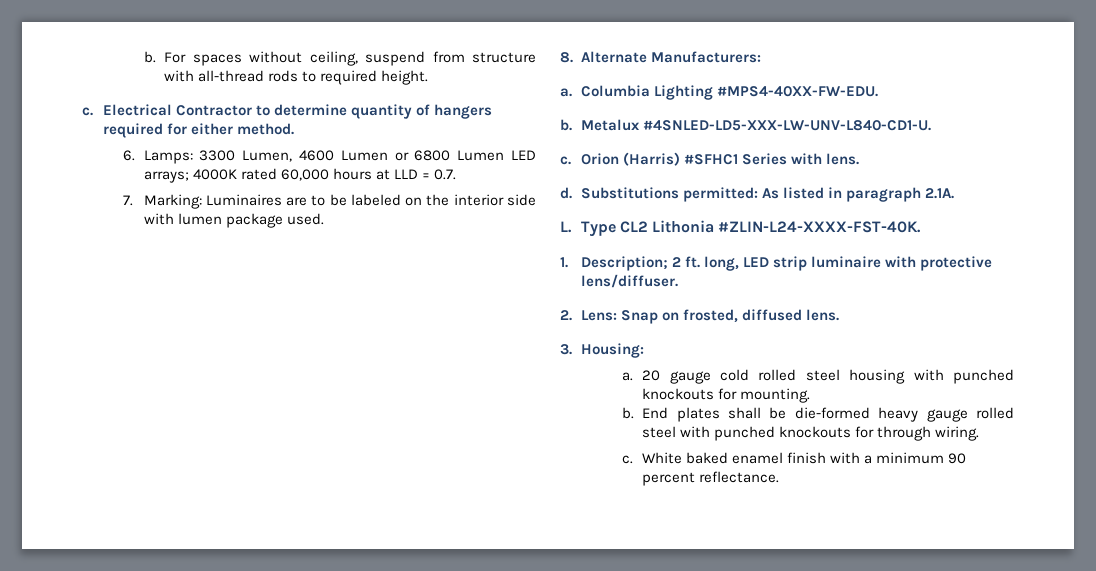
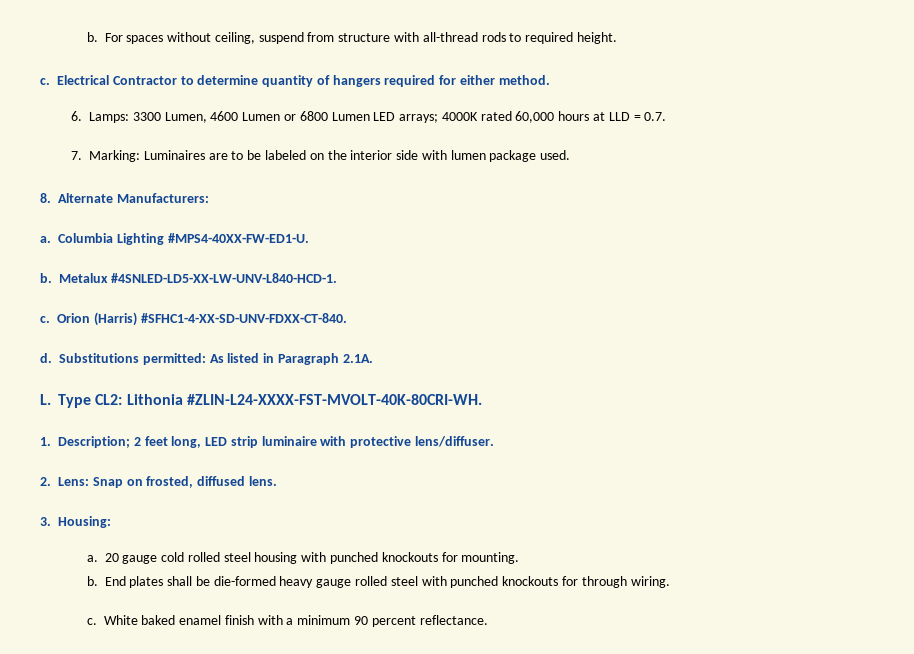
- Columbia Lighting #MPS4-40XX-FW-EDU.
+ Columbia Lighting #MPS4-40XX-FW-ED1-U.
- Metalux #4SNLED-LD5-XXX-LW-UNV-L840-CD1-U.
+ Metalux #4SNLED-LD5-XX-LW-UNV-L840-HCD-1.
- Orion (Harris) #SFHC1 Series with lens.
+ Orion (Harris) #SFHC1-4-XX-SD-UNV-FDXX-CT-840.
- Substitutions permitted: As listed in paragraph 2.1A.
+ Substitutions permitted: As listed in Paragraph 2.1A.
- L. Type CL2 Lithonia #ZLIN-L24-XXXX-FST-40K.
+ L. Type CL2: Lithonia #ZLIN-L24-XXXX-FST-MVOLT-40K-80CRI-WH.
- 1. Description; 2 ft. long, LED strip luminaire with protective lens/diffuser.
+ 1. Description; 2 feet long, LED strip luminaire with protective lens/diffuser.

